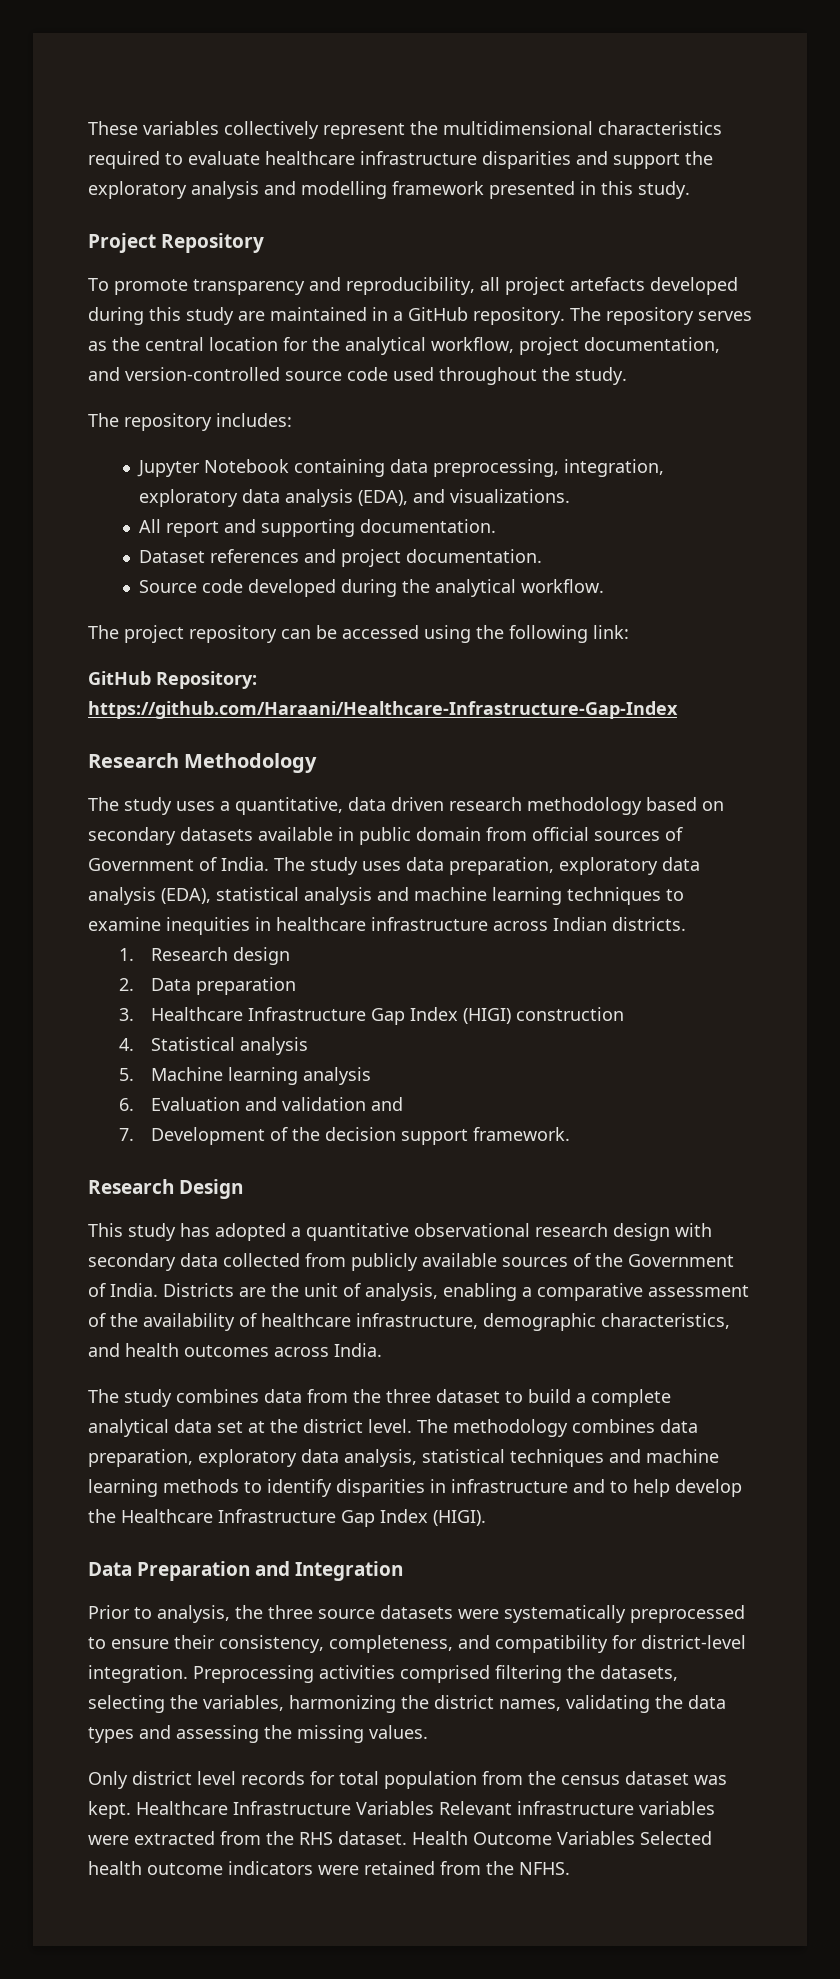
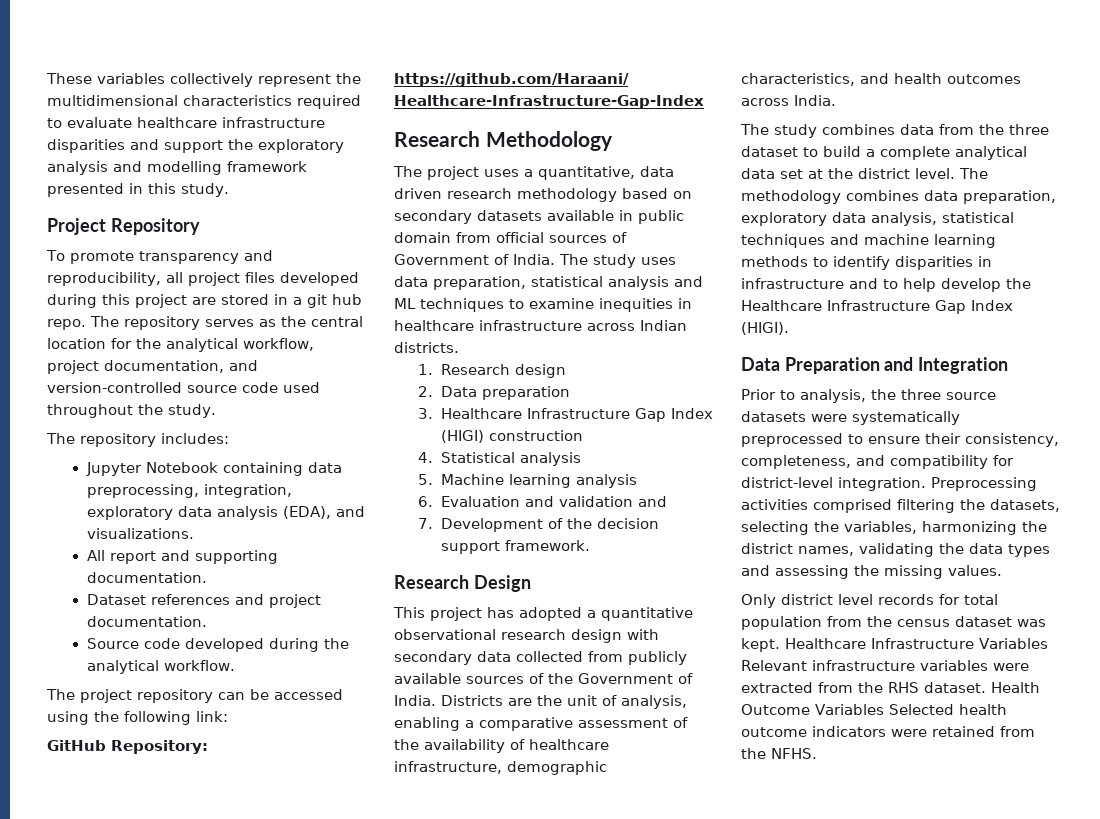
- To promote transparency and reproducibility, all project artefacts developed during this study are maintained in a GitHub repository.
+ To promote transparency and reproducibility, all project files developed during this project are stored in a git hub repo.
- The study uses a quantitative, data driven research methodology based on secondary datasets available in public domain from official sources of Government of India.
+ The project uses a quantitative, data driven research methodology based on secondary datasets available in public domain from official sources of Government of India.
- The study uses data preparation, exploratory data analysis (EDA), statistical analysis and machine learning techniques to examine inequities in healthcare infrastructure across Indian districts.
+ The study uses data preparation, statistical analysis and ML techniques to examine inequities in healthcare infrastructure across Indian districts.
- This study has adopted a quantitative observational research design with secondary data collected from publicly available sources of the Government of India.
+ This project has adopted a quantitative observational research design with secondary data collected from publicly available sources of the Government of India.

